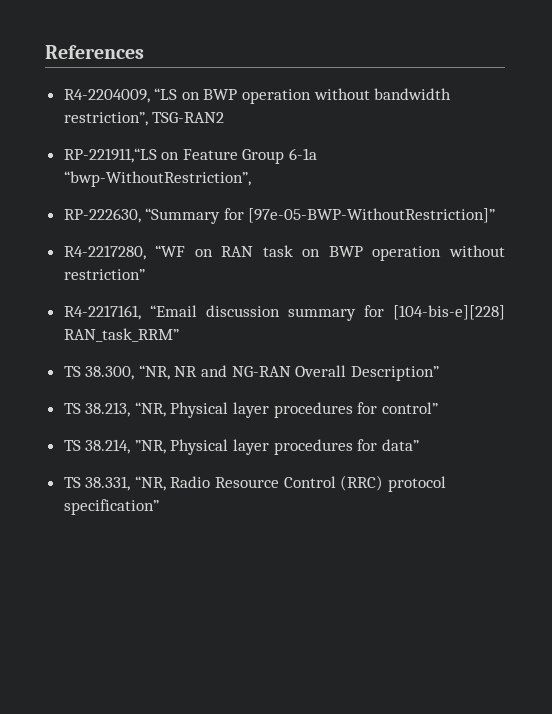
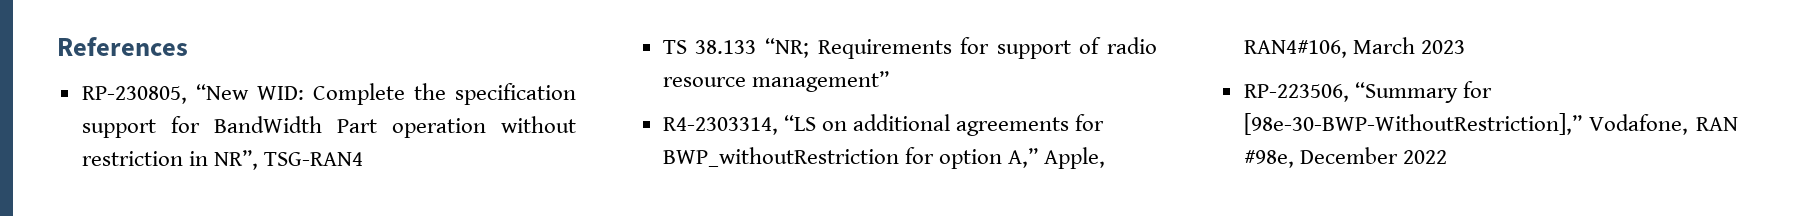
- R4-2204009, “LS on BWP operation without bandwidth restriction”, TSG-RAN2
- RP-221911,“LS on Feature Group 6-1a “bwp-WithoutRestriction”,
- RP-222630, “Summary for [97e-05-BWP-WithoutRestriction]”
- R4-2217280, “WF on RAN task on BWP operation without restriction”
- R4-2217161, “Email discussion summary for [104-bis-e][228] RAN_task_RRM”
- TS 38.300, “NR, NR and NG-RAN Overall Description”
- TS 38.213, “NR, Physical layer procedures for control”
- TS 38.214, ”NR, Physical layer procedures for data”
- TS 38.331, “NR, Radio Resource Control (RRC) protocol specification”
+ RP-230805, “New WID: Complete the specification support for BandWidth Part operation without restriction in NR”, TSG-RAN4
+ TS 38.133 “NR; Requirements for support of radio resource management”
+ R4-2303314, “LS on additional agreements for BWP_withoutRestriction for option A,” Apple, RAN4#106, March 2023
+ RP-223506, “Summary for [98e-30-BWP-WithoutRestriction],” Vodafone, RAN #98e, December 2022

